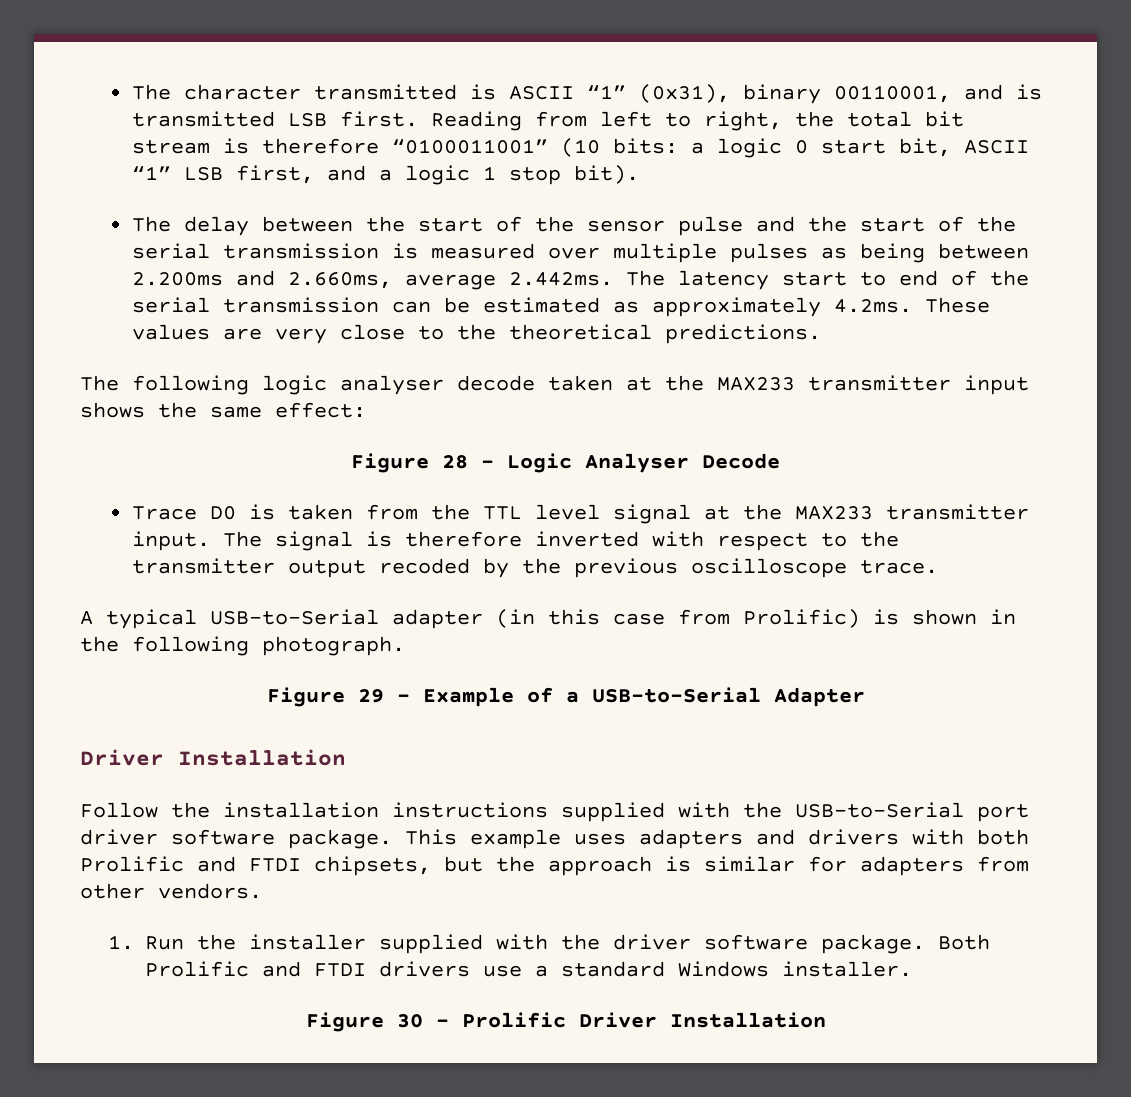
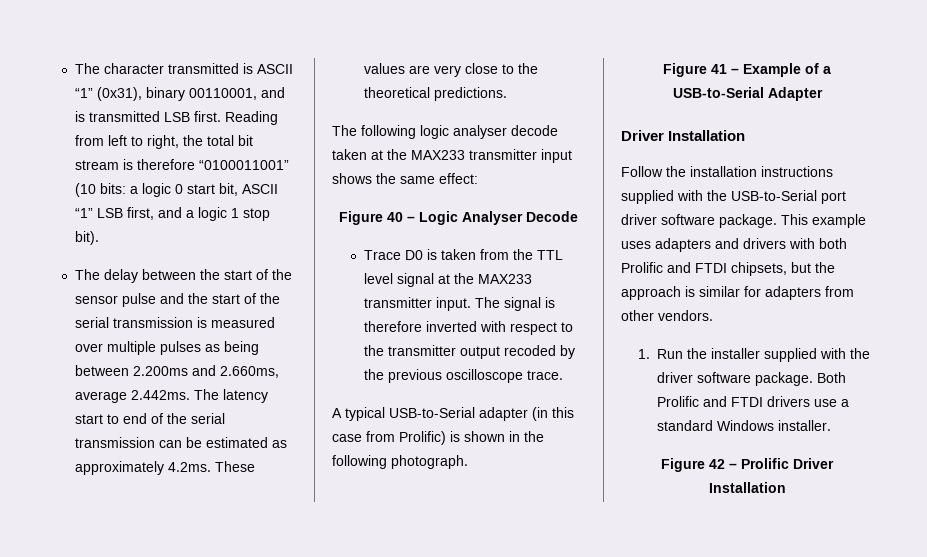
- Figure 28 – Logic Analyser Decode
+ Figure 40 – Logic Analyser Decode
- Figure 29 – Example of a USB-to-Serial Adapter
+ Figure 41 – Example of a USB-to-Serial Adapter
- Figure 30 – Prolific Driver Installation
+ Figure 42 – Prolific Driver Installation

